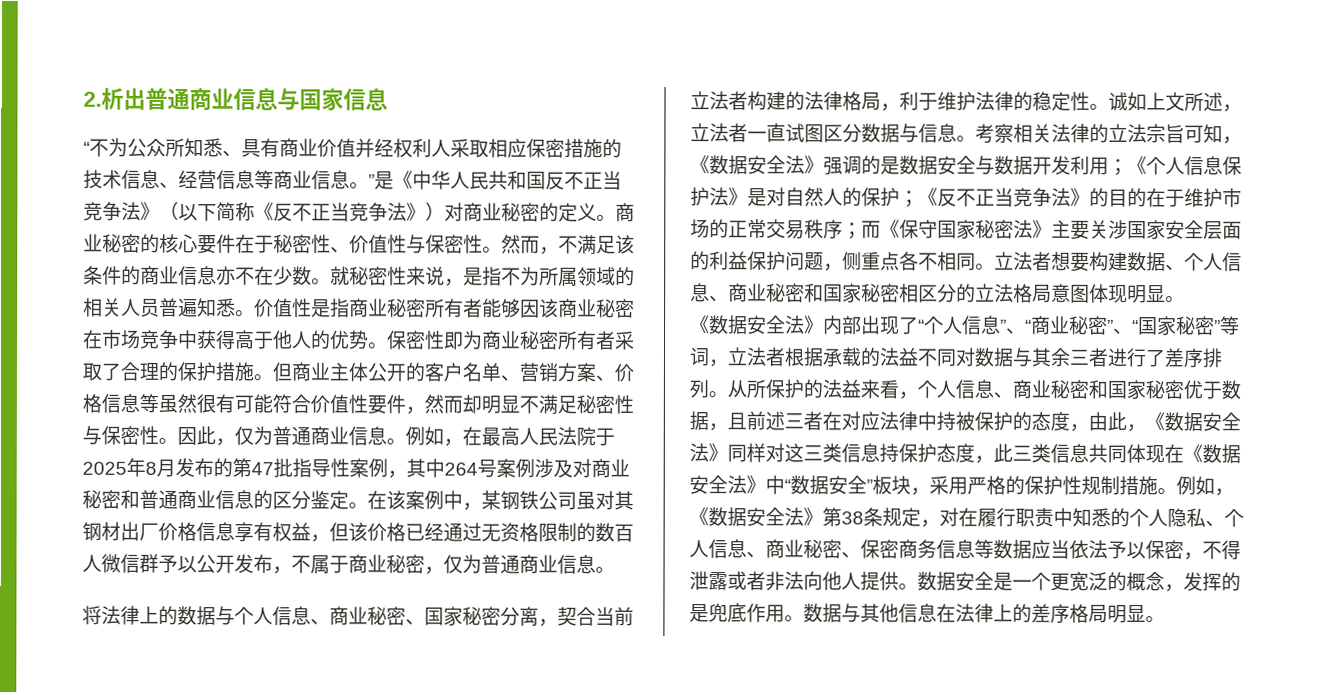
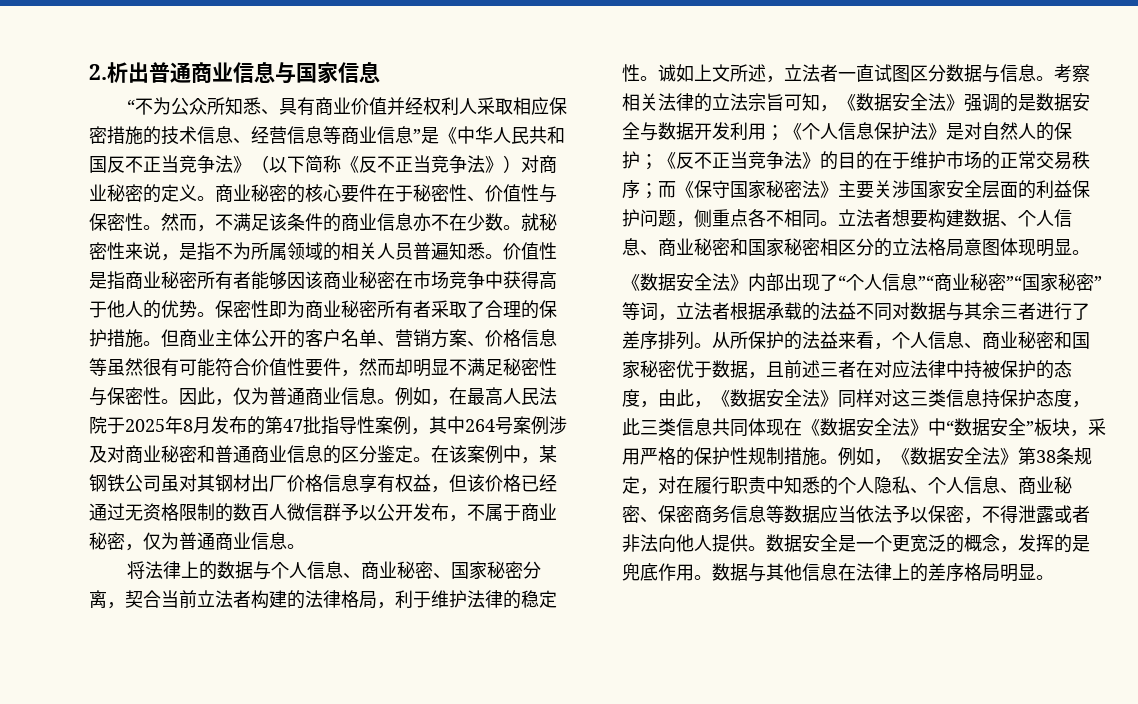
- “不为公众所知悉、具有商业价值并经权利人采取相应保密措施的技术信息、经营信息等商业信息。”是《中华人民共和国反不正当竞争法》（以下简称《反不正当竞争法》）对商业秘密的定义。
+ “不为公众所知悉、具有商业价值并经权利人采取相应保密措施的技术信息、经营信息等商业信息”是《中华人民共和国反不正当竞争法》（以下简称《反不正当竞争法》）对商业秘密的定义。
- 《数据安全法》内部出现了“个人信息”、“商业秘密”、“国家秘密”等词，立法者根据承载的法益不同对数据与其余三者进行了差序排列。
+ 《数据安全法》内部出现了“个人信息”“商业秘密”“国家秘密”等词，立法者根据承载的法益不同对数据与其余三者进行了差序排列。

